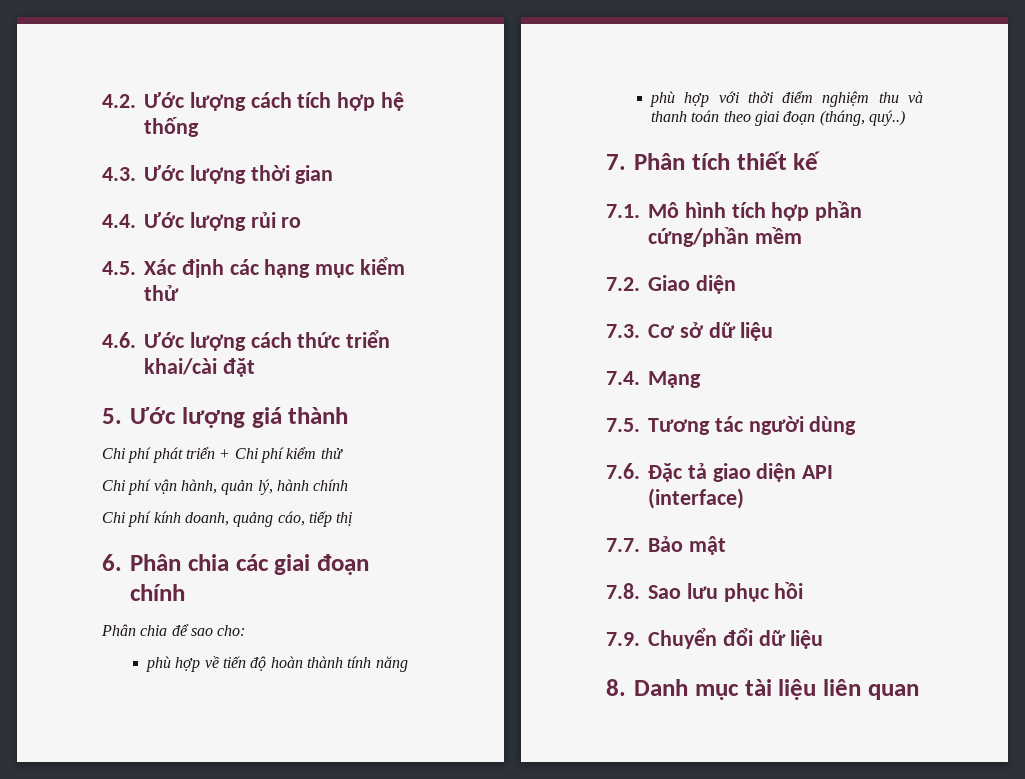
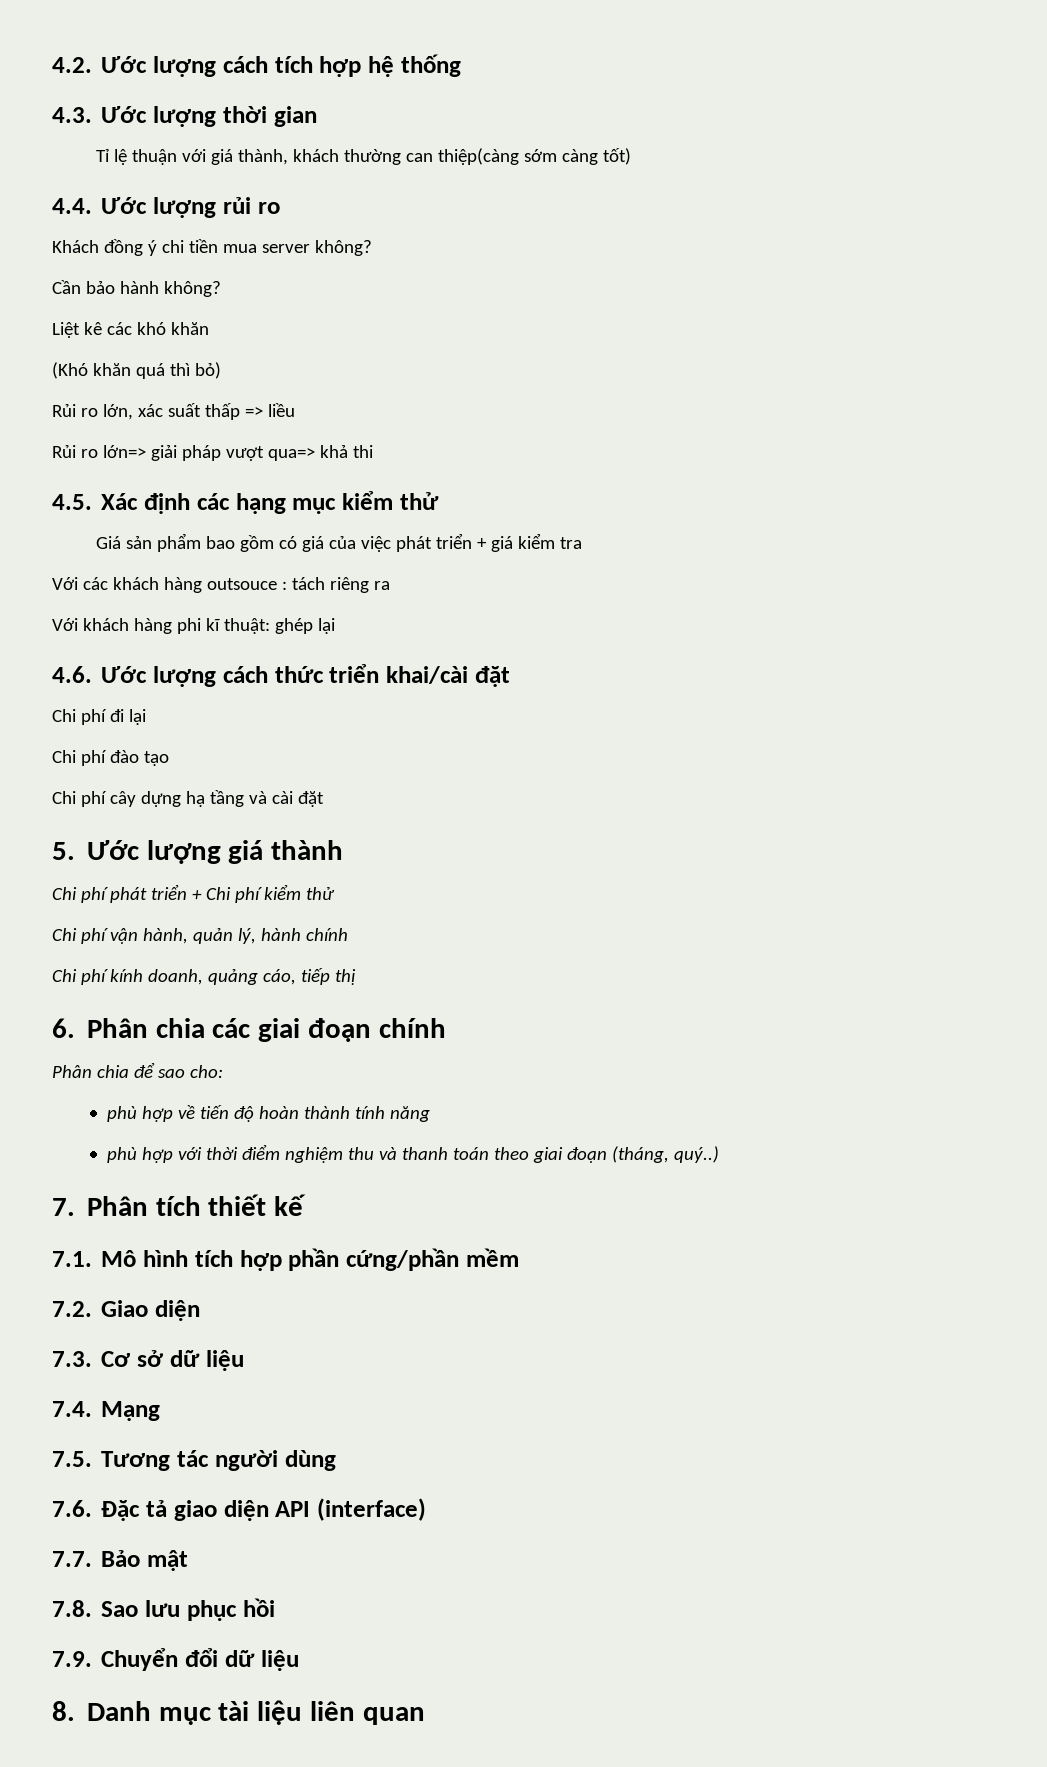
+ Tỉ lệ thuận với giá thành, khách thường can thiệp(càng sớm càng tốt)
+ Khách đồng ý chi tiền mua server không?
+ Cần bảo hành không?
+ Liệt kê các khó khăn
+ (Khó khăn quá thì bỏ)
+ Rủi ro lớn, xác suất thấp => liều
+ Rủi ro lớn=> giải pháp vượt qua=> khả thi
+ Giá sản phẩm bao gồm có giá của việc phát triển + giá kiểm tra
+ Với các khách hàng outsouce : tách riêng ra
+ Với khách hàng phi kĩ thuật: ghép lại
+ Chi phí đi lại
+ Chi phí đào tạo
+ Chi phí cây dựng hạ tầng và cài đặt

